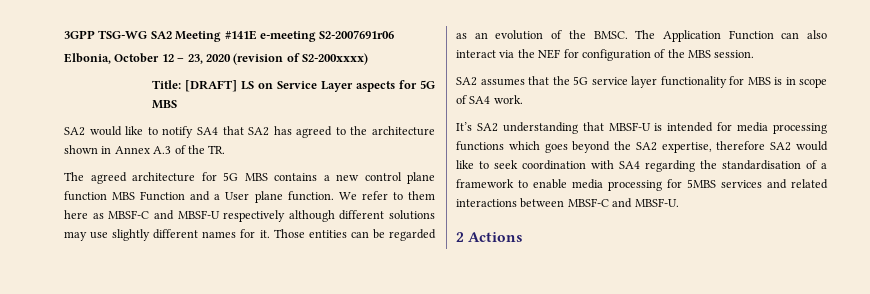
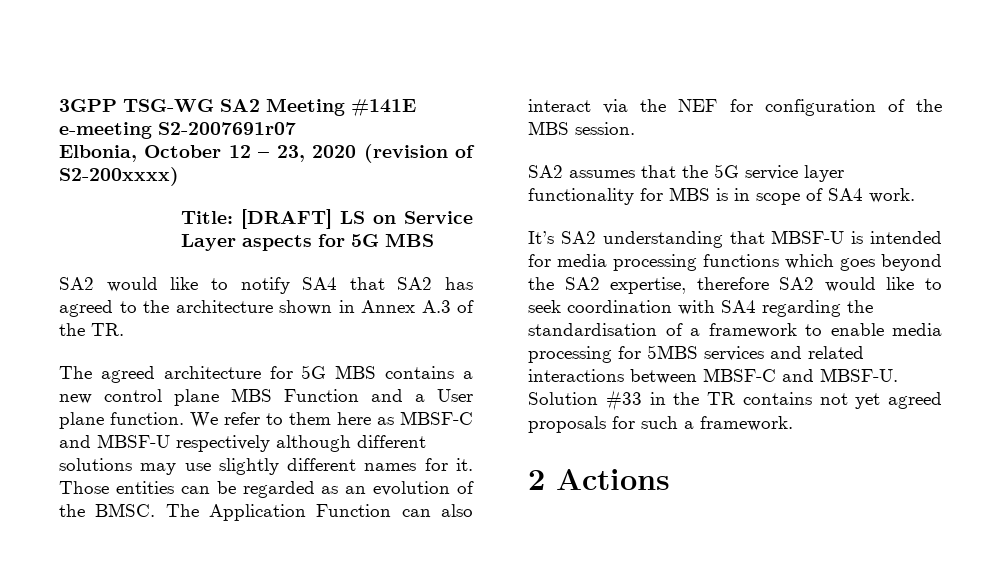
- 3GPP TSG-WG SA2 Meeting #141E e-meeting S2-2007691r06
+ 3GPP TSG-WG SA2 Meeting #141E e-meeting S2-2007691r07
- The agreed architecture for 5G MBS contains a new control plane function MBS Function and a User plane function.
+ The agreed architecture for 5G MBS contains a new control plane MBS Function and a User plane function.
+ Solution #33 in the TR contains not yet agreed proposals for such a framework.

